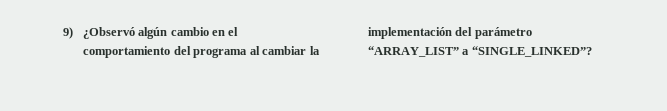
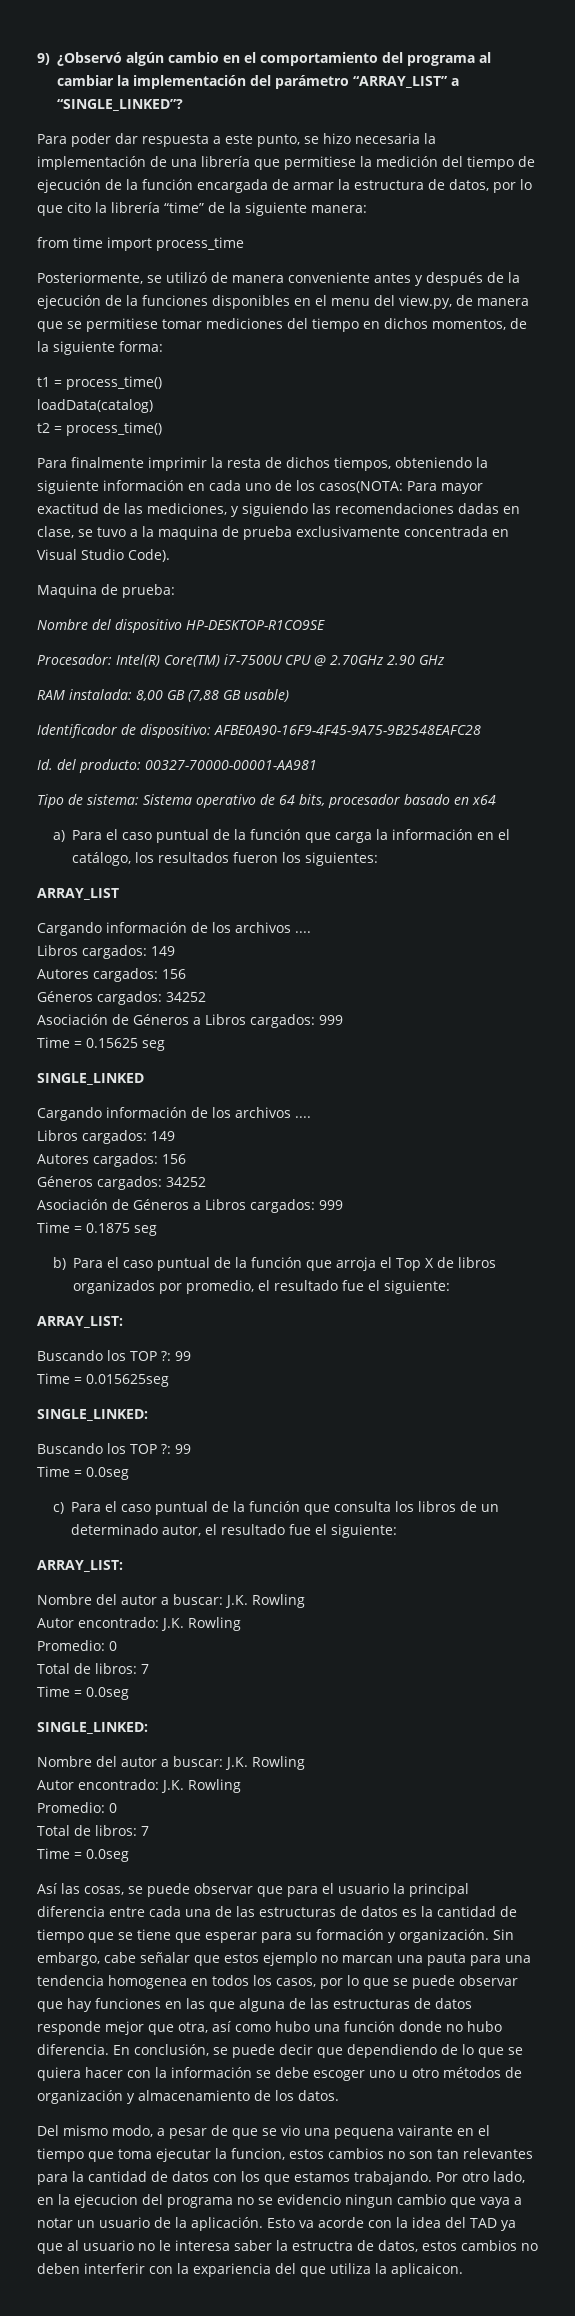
+ Para poder dar respuesta a este punto, se hizo necesaria la implementación de una librería que permitiese la medición del tiempo de ejecución de la función encargada de armar la estructura de datos, por lo que cito la librería “time” de la siguiente manera:
+ from time import process_time
+ Posteriormente, se utilizó de manera conveniente antes y después de la ejecución de la funciones disponibles en el menu del view.py, de manera que se permitiese tomar mediciones del tiempo en dichos momentos, de la siguiente forma:
+ t1 = process_time()
+ loadData(catalog)
+ t2 = process_time()
+ Para finalmente imprimir la resta de dichos tiempos, obteniendo la siguiente información en cada uno de los casos(NOTA: Para mayor exactitud de las mediciones, y siguiendo las recomendaciones dadas en clase, se tuvo a la maquina de prueba exclusivamente concentrada en Visual Studio Code).
+ Maquina de prueba:
+ Nombre del dispositivo HP-DESKTOP-R1CO9SE
+ Procesador: Intel(R) Core(TM) i7-7500U CPU @ 2.70GHz 2.90 GHz
+ RAM instalada: 8,00 GB (7,88 GB usable)
+ Identificador de dispositivo: AFBE0A90-16F9-4F45-9A75-9B2548EAFC28
+ Id. del producto: 00327-70000-00001-AA981
+ Tipo de sistema: Sistema operativo de 64 bits, procesador basado en x64
+ a) Para el caso puntual de la función que carga la información en el catálogo, los resultados fueron los siguientes:
+ ARRAY_LIST
+ Cargando información de los archivos ....
+ Libros cargados: 149
+ Autores cargados: 156
+ Géneros cargados: 34252
+ Asociación de Géneros a Libros cargados: 999
+ Time = 0.15625 seg
+ SINGLE_LINKED
+ Cargando información de los archivos ....
+ Libros cargados: 149
+ Autores cargados: 156
+ Géneros cargados: 34252
+ Asociación de Géneros a Libros cargados: 999
+ Time = 0.1875 seg
+ b) Para el caso puntual de la función que arroja el Top X de libros organizados por promedio, el resultado fue el siguiente:
+ ARRAY_LIST:
+ Buscando los TOP ?: 99
+ Time = 0.015625seg
+ SINGLE_LINKED:
+ Buscando los TOP ?: 99
+ Time = 0.0seg
+ c) Para el caso puntual de la función que consulta los libros de un determinado autor, el resultado fue el siguiente:
+ ARRAY_LIST:
+ Nombre del autor a buscar: J.K. Rowling
+ Autor encontrado: J.K. Rowling
+ Promedio: 0
+ Total de libros: 7
+ Time = 0.0seg
+ SINGLE_LINKED:
+ Nombre del autor a buscar: J.K. Rowling
+ Autor encontrado: J.K. Rowling
+ Promedio: 0
+ Total de libros: 7
+ Time = 0.0seg
+ Así las cosas, se puede observar que para el usuario la principal diferencia entre cada una de las estructuras de datos es la cantidad de tiempo que se tiene que esperar para su formación y organización. Sin embargo, cabe señalar que estos ejemplo no marcan una pauta para una tendencia homogenea en todos los casos, por lo que se puede observar que hay funciones en las que alguna de las estructuras de datos responde mejor que otra, así como hubo una función donde no hubo diferencia. En conclusión, se puede decir que dependiendo de lo que se quiera hacer con la información se debe escoger uno u otro métodos de organización y almacenamiento de los datos.
+ Del mismo modo, a pesar de que se vio una pequena vairante en el tiempo que toma ejecutar la funcion, estos cambios no son tan relevantes para la cantidad de datos con los que estamos trabajando. Por otro lado, en la ejecucion del programa no se evidencio ningun cambio que vaya a notar un usuario de la aplicación. Esto va acorde con la idea del TAD ya que al usuario no le interesa saber la estructra de datos, estos cambios no deben interferir con la expariencia del que utiliza la aplicaicon.

